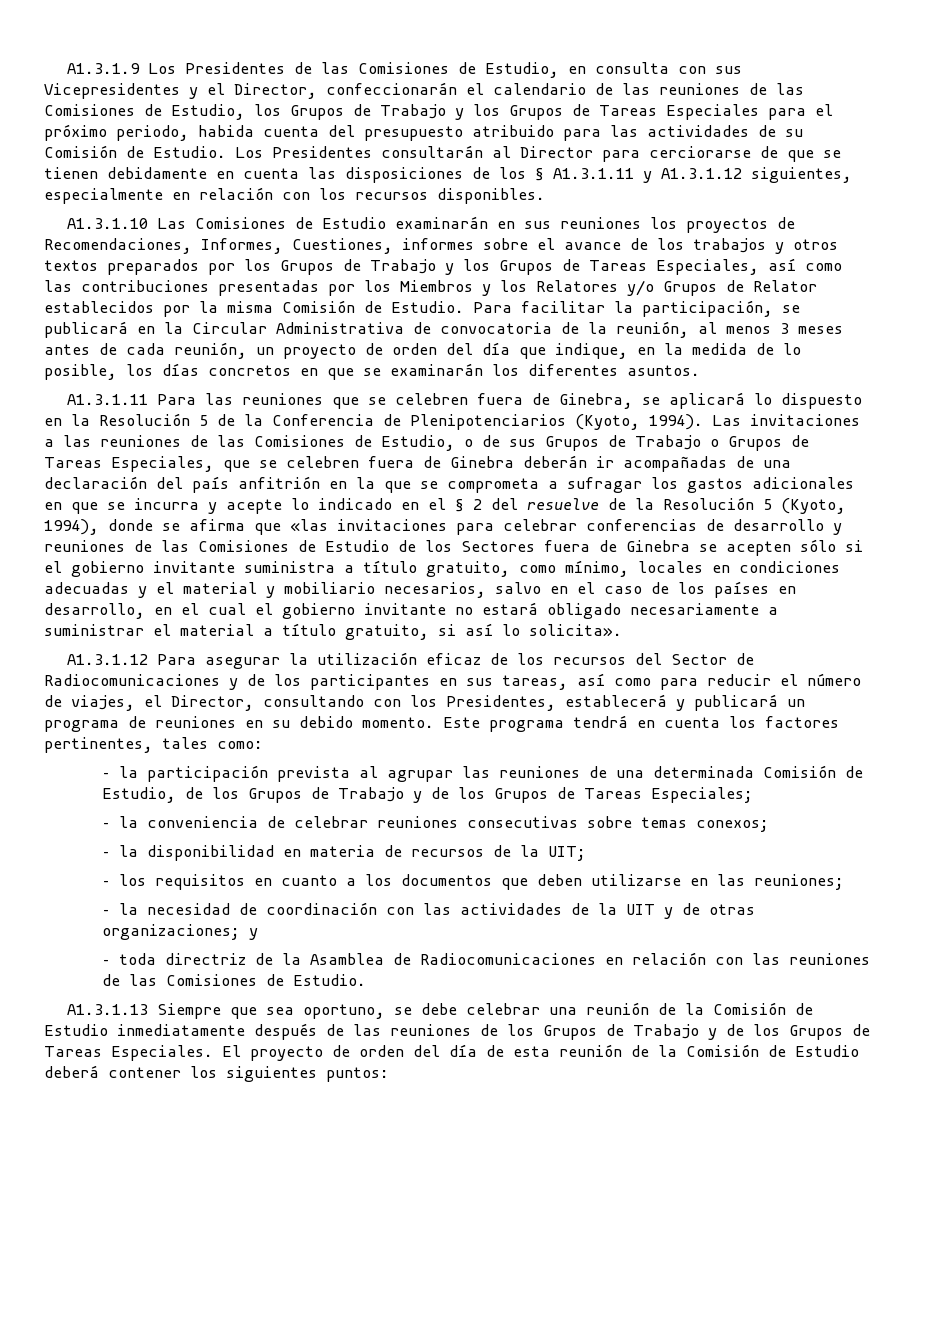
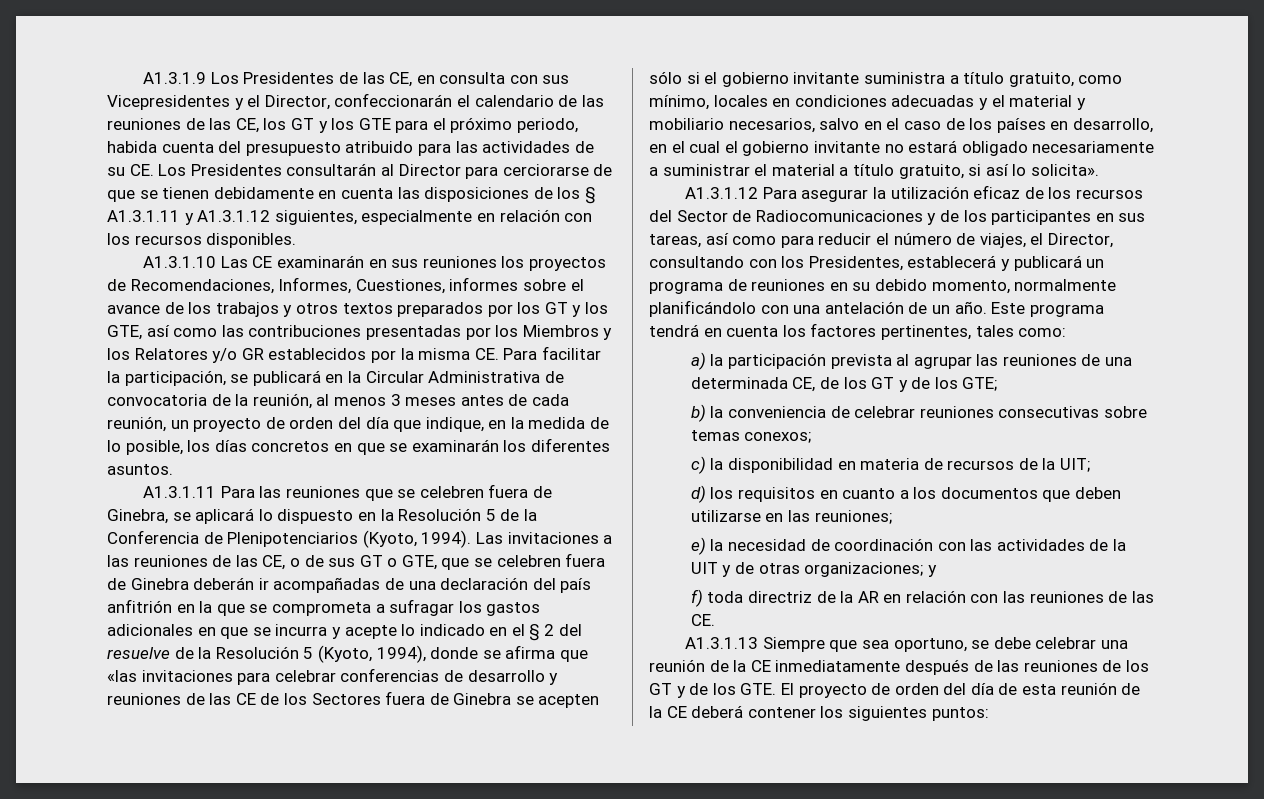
- A1.3.1.9 Los Presidentes de las Comisiones de Estudio, en consulta con sus Vicepresidentes y el Director, confeccionarán el calendario de las reuniones de las Comisiones de Estudio, los Grupos de Trabajo y los Grupos de Tareas Especiales para el próximo periodo, habida cuenta del presupuesto atribuido para las actividades de su Comisión de Estudio. Los Presidentes consultarán al Director para cerciorarse de que se tienen debidamente en cuenta las disposiciones de los § A1.3.1.11 y A1.3.1.12 siguientes, especialmente en relación con los recursos disponibles.
+ A1.3.1.9 Los Presidentes de las CE, en consulta con sus Vicepresidentes y el Director, confeccionarán el calendario de las reuniones de las CE, los GT y los GTE para el próximo periodo, habida cuenta del presupuesto atribuido para las actividades de su CE. Los Presidentes consultarán al Director para cerciorarse de que se tienen debidamente en cuenta las disposiciones de los § A1.3.1.11 y A1.3.1.12 siguientes, especialmente en relación con los recursos disponibles.
- A1.3.1.10 Las Comisiones de Estudio examinarán en sus reuniones los proyectos de Recomendaciones, Informes, Cuestiones, informes sobre el avance de los trabajos y otros textos preparados por los Grupos de Trabajo y los Grupos de Tareas Especiales, así como las contribuciones presentadas por los Miembros y los Relatores y/o Grupos de Relator establecidos por la misma Comisión de Estudio. Para facilitar la participación, se publicará en la Circular Administrativa de convocatoria de la reunión, al menos 3 meses antes de cada reunión, un proyecto de orden del día que indique, en la medida de lo posible, los días concretos en que se examinarán los diferentes asuntos.
+ A1.3.1.10 Las CE examinarán en sus reuniones los proyectos de Recomendaciones, Informes, Cuestiones, informes sobre el avance de los trabajos y otros textos preparados por los GT y los GTE, así como las contribuciones presentadas por los Miembros y los Relatores y/o GR establecidos por la misma CE. Para facilitar la participación, se publicará en la Circular Administrativa de convocatoria de la reunión, al menos 3 meses antes de cada reunión, un proyecto de orden del día que indique, en la medida de lo posible, los días concretos en que se examinarán los diferentes asuntos.
- Las invitaciones a las reuniones de las Comisiones de Estudio, o de sus Grupos de Trabajo o Grupos de Tareas Especiales, que se celebren fuera de Ginebra deberán ir acompañadas de una declaración del país anfitrión en la que se comprometa a sufragar los gastos adicionales en que se incurra y acepte lo indicado en el § 2 del resuelve de la Resolución 5 (Kyoto, 1994), donde se afirma que «las invitaciones para celebrar conferencias de desarrollo y reuniones de las Comisiones de Estudio de los Sectores fuera de Ginebra se acepten sólo si el gobierno invitante suministra a título gratuito, como mínimo, locales en condiciones adecuadas y el material y mobiliario necesarios, salvo en el caso de los países en desarrollo, en el cual el gobierno invitante no estará obligado necesariamente a suministrar el material a título gratuito, si así lo solicita».
+ Las invitaciones a las reuniones de las CE, o de sus GT o GTE, que se celebren fuera de Ginebra deberán ir acompañadas de una declaración del país anfitrión en la que se comprometa a sufragar los gastos adicionales en que se incurra y acepte lo indicado en el § 2 del resuelve de la Resolución 5 (Kyoto, 1994), donde se afirma que «las invitaciones para celebrar conferencias de desarrollo y reuniones de las CE de los Sectores fuera de Ginebra se acepten sólo si el gobierno invitante suministra a título gratuito, como mínimo, locales en condiciones adecuadas y el material y mobiliario necesarios, salvo en el caso de los países en desarrollo, en el cual el gobierno invitante no estará obligado necesariamente a suministrar el material a título gratuito, si así lo solicita».
- A1.3.1.12 Para asegurar la utilización eficaz de los recursos del Sector de Radiocomunicaciones y de los participantes en sus tareas, así como para reducir el número de viajes, el Director, consultando con los Presidentes, establecerá y publicará un programa de reuniones en su debido momento.
+ A1.3.1.12 Para asegurar la utilización eficaz de los recursos del Sector de Radiocomunicaciones y de los participantes en sus tareas, así como para reducir el número de viajes, el Director, consultando con los Presidentes, establecerá y publicará un programa de reuniones en su debido momento, normalmente planificándolo con una antelación de un año.
- – la participación prevista al agrupar las reuniones de una determinada Comisión de Estudio, de los Grupos de Trabajo y de los Grupos de Tareas Especiales;
- – la conveniencia de celebrar reuniones consecutivas sobre temas conexos;
+ a) la participación prevista al agrupar las reuniones de una determinada CE, de los GT y de los GTE;
+ b) la conveniencia de celebrar reuniones consecutivas sobre temas conexos;
- – la disponibilidad en materia de recursos de la UIT;
+ c) la disponibilidad en materia de recursos de la UIT;
- – los requisitos en cuanto a los documentos que deben utilizarse en las reuniones;
+ d) los requisitos en cuanto a los documentos que deben utilizarse en las reuniones;
- – la necesidad de coordinación con las actividades de la UIT y de otras organizaciones; y
+ e) la necesidad de coordinación con las actividades de la UIT y de otras organizaciones; y
- – toda directriz de la Asamblea de Radiocomunicaciones en relación con las reuniones de las Comisiones de Estudio.
+ f) toda directriz de la AR en relación con las reuniones de las CE.
- A1.3.1.13 Siempre que sea oportuno, se debe celebrar una reunión de la Comisión de Estudio inmediatamente después de las reuniones de los Grupos de Trabajo y de los Grupos de Tareas Especiales. El proyecto de orden del día de esta reunión de la Comisión de Estudio deberá contener los siguientes puntos:
+ A1.3.1.13 Siempre que sea oportuno, se debe celebrar una reunión de la CE inmediatamente después de las reuniones de los GT y de los GTE. El proyecto de orden del día de esta reunión de la CE deberá contener los siguientes puntos:

